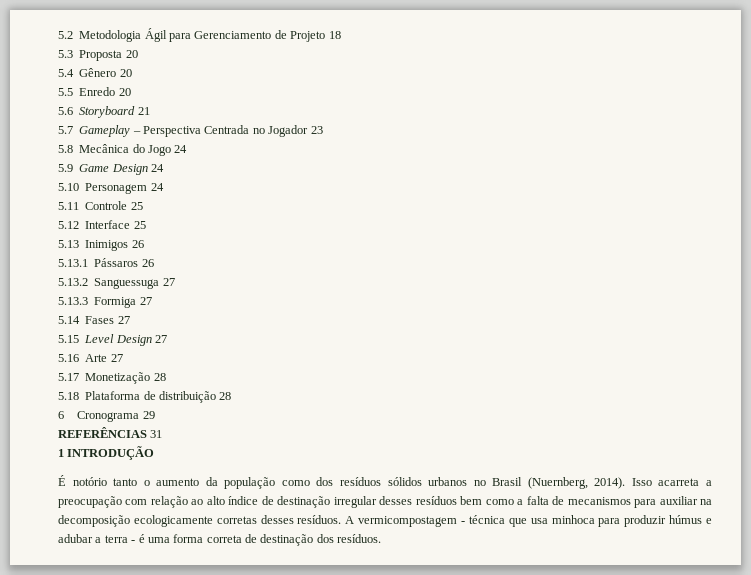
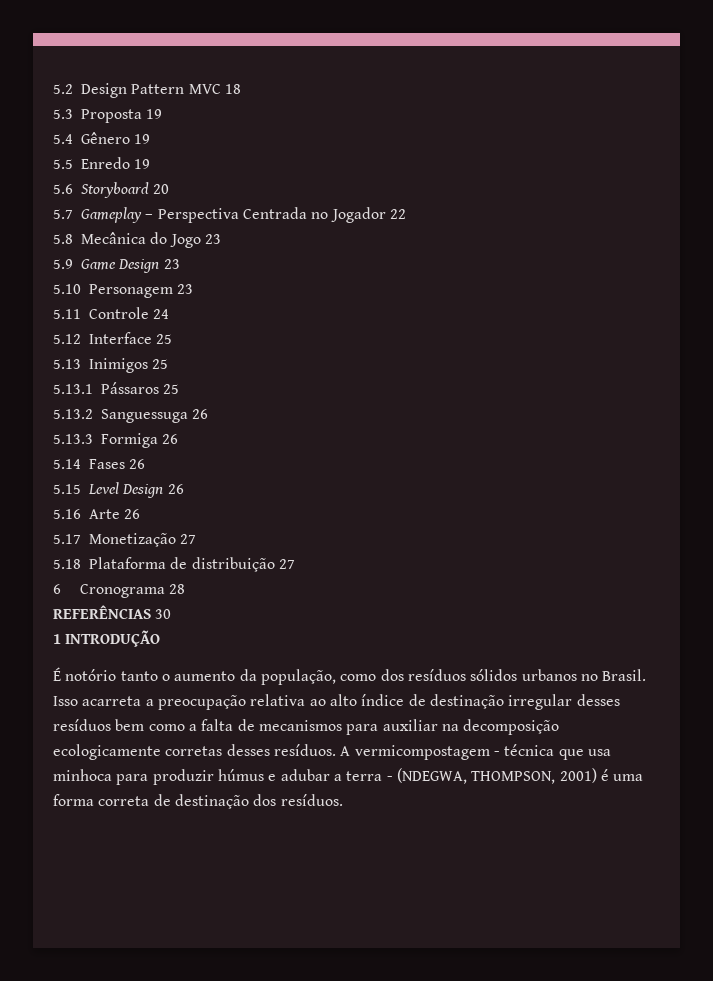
- 5.2 Metodologia Ágil para Gerenciamento de Projeto 18
+ 5.2 Design Pattern MVC 18
- 5.3 Proposta 20
+ 5.3 Proposta 19
- 5.4 Gênero 20
+ 5.4 Gênero 19
- 5.5 Enredo 20
+ 5.5 Enredo 19
- 5.6 Storyboard 21
+ 5.6 Storyboard 20
- 5.7 Gameplay – Perspectiva Centrada no Jogador 23
+ 5.7 Gameplay – Perspectiva Centrada no Jogador 22
- 5.8 Mecânica do Jogo 24
+ 5.8 Mecânica do Jogo 23
- 5.9 Game Design 24
+ 5.9 Game Design 23
- 5.10 Personagem 24
+ 5.10 Personagem 23
- 5.11 Controle 25
+ 5.11 Controle 24
- 5.13 Inimigos 26
- 5.13.1 Pássaros 26
- 5.13.2 Sanguessuga 27
- 5.13.3 Formiga 27
- 5.14 Fases 27
+ 5.13 Inimigos 25
+ 5.13.1 Pássaros 25
+ 5.13.2 Sanguessuga 26
+ 5.13.3 Formiga 26
+ 5.14 Fases 26
- 5.15 Level Design 27
+ 5.15 Level Design 26
- 5.16 Arte 27
+ 5.16 Arte 26
- 5.17 Monetização 28
+ 5.17 Monetização 27
- 5.18 Plataforma de distribuição 28
+ 5.18 Plataforma de distribuição 27
- 6 Cronograma 29
+ 6 Cronograma 28
- REFERÊNCIAS 31
+ REFERÊNCIAS 30
- É notório tanto o aumento da população como dos resíduos sólidos urbanos no Brasil (Nuernberg, 2014).
+ É notório tanto o aumento da população, como dos resíduos sólidos urbanos no Brasil.
- Isso acarreta a preocupação com relação ao alto índice de destinação irregular desses resíduos bem como a falta de mecanismos para auxiliar na decomposição ecologicamente corretas desses resíduos.
+ Isso acarreta a preocupação relativa ao alto índice de destinação irregular desses resíduos bem como a falta de mecanismos para auxiliar na decomposição ecologicamente corretas desses resíduos.
- A vermicompostagem - técnica que usa minhoca para produzir húmus e adubar a terra - é uma forma correta de destinação dos resíduos.
+ A vermicompostagem - técnica que usa minhoca para produzir húmus e adubar a terra - (NDEGWA, THOMPSON, 2001) é uma forma correta de destinação dos resíduos.

